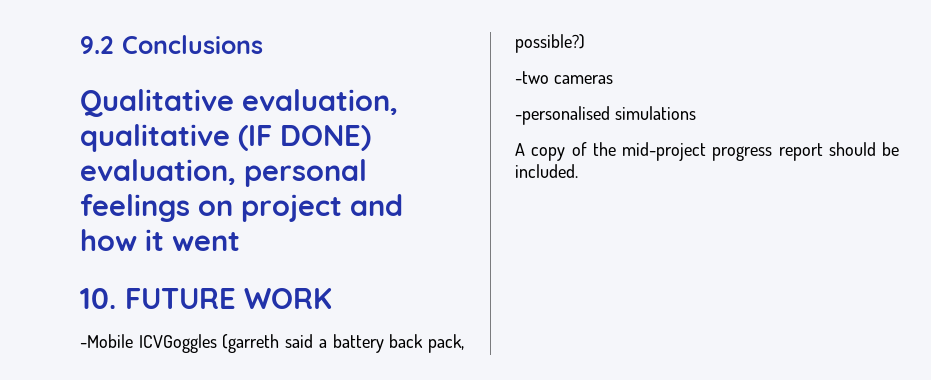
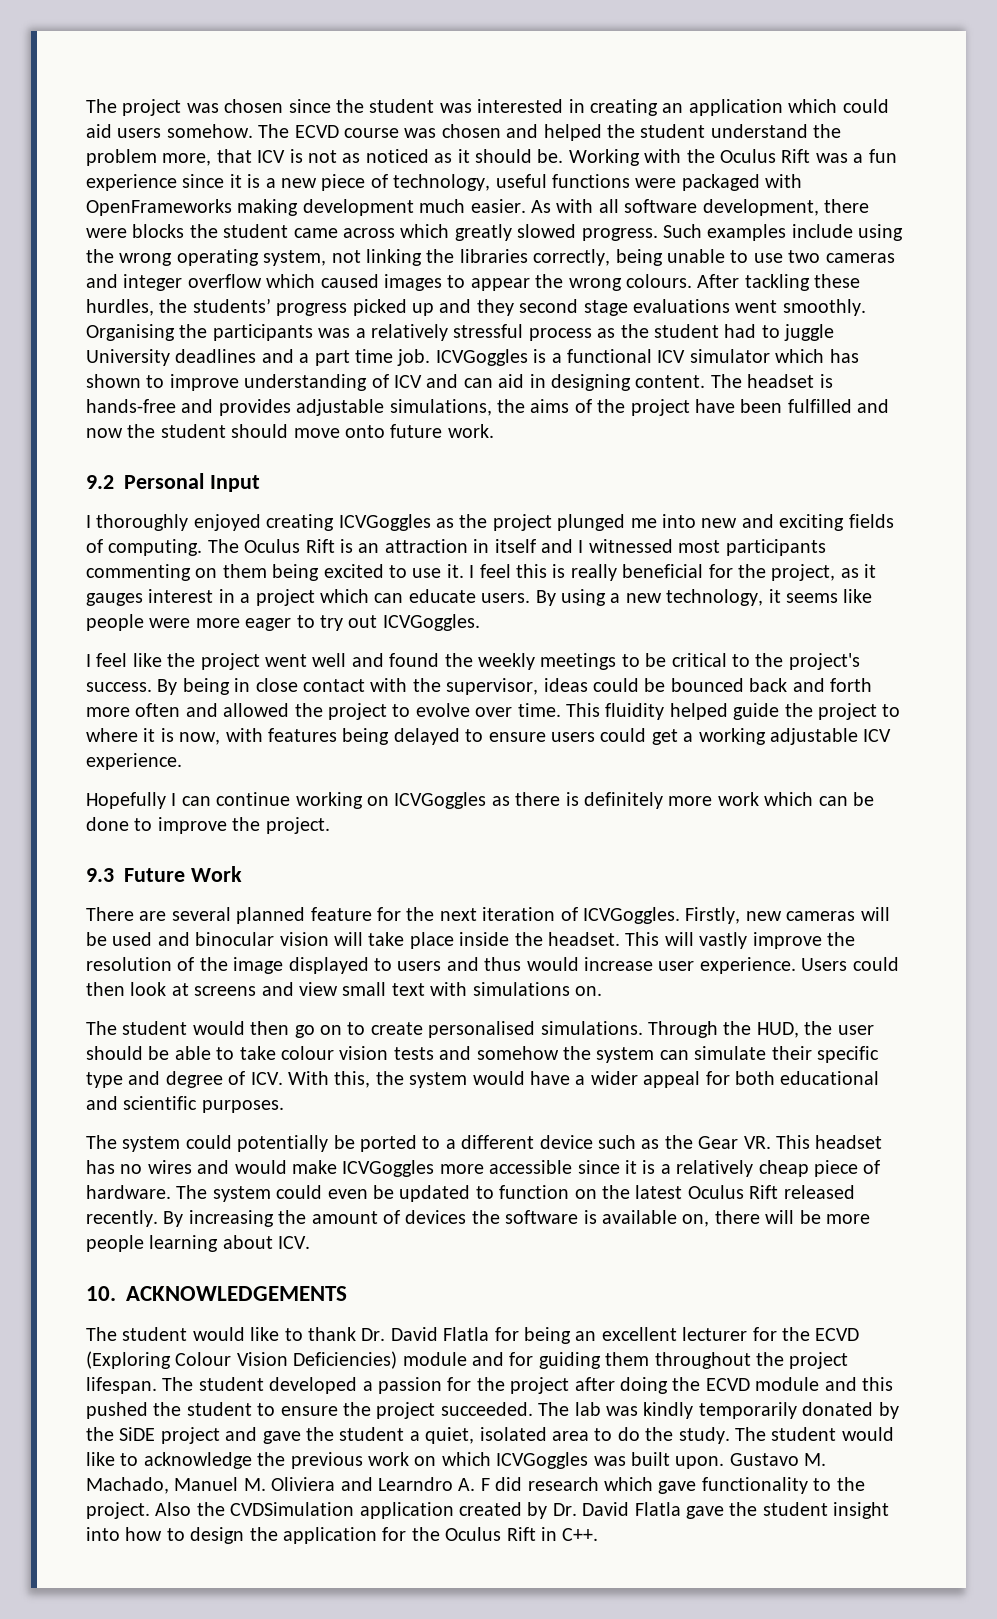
- 9.2 Conclusions
- Qualitative evaluation, qualitative (IF DONE) evaluation, personal feelings on project and how it went
- 10. FUTURE WORK
- -Mobile ICVGoggles (garreth said a battery back pack, possible?)
- -two cameras
- -personalised simulations
- A copy of the mid-project progress report should be included.
+ The project was chosen since the student was interested in creating an application which could aid users somehow. The ECVD course was chosen and helped the student understand the problem more, that ICV is not as noticed as it should be. Working with the Oculus Rift was a fun experience since it is a new piece of technology, useful functions were packaged with OpenFrameworks making development much easier. As with all software development, there were blocks the student came across which greatly slowed progress. Such examples include using the wrong operating system, not linking the libraries correctly, being unable to use two cameras and integer overflow which caused images to appear the wrong colours. After tackling these hurdles, the students’ progress picked up and they second stage evaluations went smoothly. Organising the participants was a relatively stressful process as the student had to juggle University deadlines and a part time job. ICVGoggles is a functional ICV simulator which has shown to improve understanding of ICV and can aid in designing content. The headset is hands-free and provides adjustable simulations, the aims of the project have been fulfilled and now the student should move onto future work.
+ 9.2 Personal Input
+ I thoroughly enjoyed creating ICVGoggles as the project plunged me into new and exciting fields of computing. The Oculus Rift is an attraction in itself and I witnessed most participants commenting on them being excited to use it. I feel this is really beneficial for the project, as it gauges interest in a project which can educate users. By using a new technology, it seems like people were more eager to try out ICVGoggles.
+ I feel like the project went well and found the weekly meetings to be critical to the project's success. By being in close contact with the supervisor, ideas could be bounced back and forth more often and allowed the project to evolve over time. This fluidity helped guide the project to where it is now, with features being delayed to ensure users could get a working adjustable ICV experience.
+ Hopefully I can continue working on ICVGoggles as there is definitely more work which can be done to improve the project.
+ 9.3 Future Work
+ There are several planned feature for the next iteration of ICVGoggles. Firstly, new cameras will be used and binocular vision will take place inside the headset. This will vastly improve the resolution of the image displayed to users and thus would increase user experience. Users could then look at screens and view small text with simulations on.
+ The student would then go on to create personalised simulations. Through the HUD, the user should be able to take colour vision tests and somehow the system can simulate their specific type and degree of ICV. With this, the system would have a wider appeal for both educational and scientific purposes.
+ The system could potentially be ported to a different device such as the Gear VR. This headset has no wires and would make ICVGoggles more accessible since it is a relatively cheap piece of hardware. The system could even be updated to function on the latest Oculus Rift released recently. By increasing the amount of devices the software is available on, there will be more people learning about ICV.
+ 10. ACKNOWLEDGEMENTS
+ The student would like to thank Dr. David Flatla for being an excellent lecturer for the ECVD (Exploring Colour Vision Deficiencies) module and for guiding them throughout the project lifespan. The student developed a passion for the project after doing the ECVD module and this pushed the student to ensure the project succeeded. The lab was kindly temporarily donated by the SiDE project and gave the student a quiet, isolated area to do the study. The student would like to acknowledge the previous work on which ICVGoggles was built upon. Gustavo M. Machado, Manuel M. Oliviera and Learndro A. F did research which gave functionality to the project. Also the CVDSimulation application created by Dr. David Flatla gave the student insight into how to design the application for the Oculus Rift in C++.

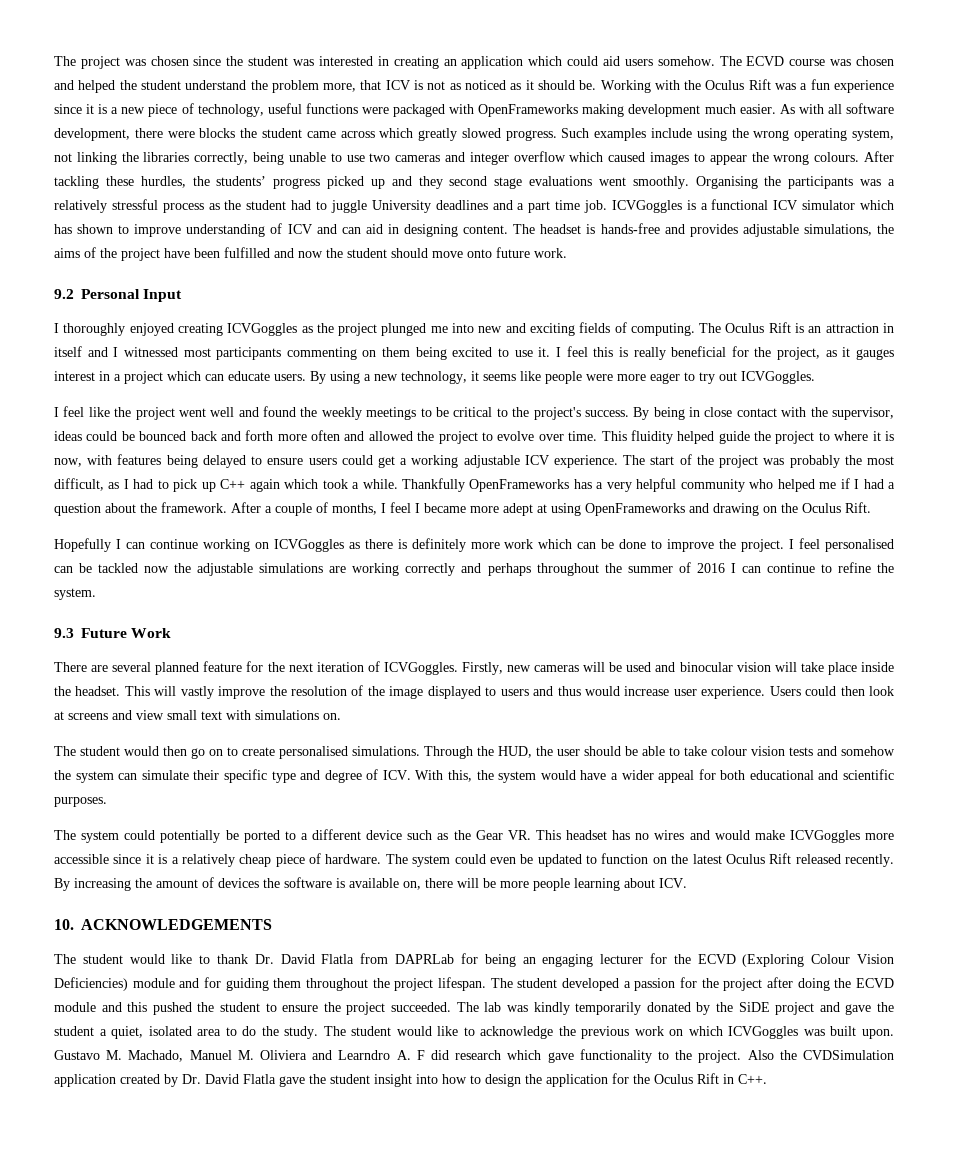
+ The start of the project was probably the most difficult, as I had to pick up C++ again which took a while. Thankfully OpenFrameworks has a very helpful community who helped me if I had a question about the framework. After a couple of months, I feel I became more adept at using OpenFrameworks and drawing on the Oculus Rift.
+ I feel personalised can be tackled now the adjustable simulations are working correctly and perhaps throughout the summer of 2016 I can continue to refine the system.
- The student would like to thank Dr. David Flatla for being an excellent lecturer for the ECVD (Exploring Colour Vision Deficiencies) module and for guiding them throughout the project lifespan.
+ The student would like to thank Dr. David Flatla from DAPRLab for being an engaging lecturer for the ECVD (Exploring Colour Vision Deficiencies) module and for guiding them throughout the project lifespan.

